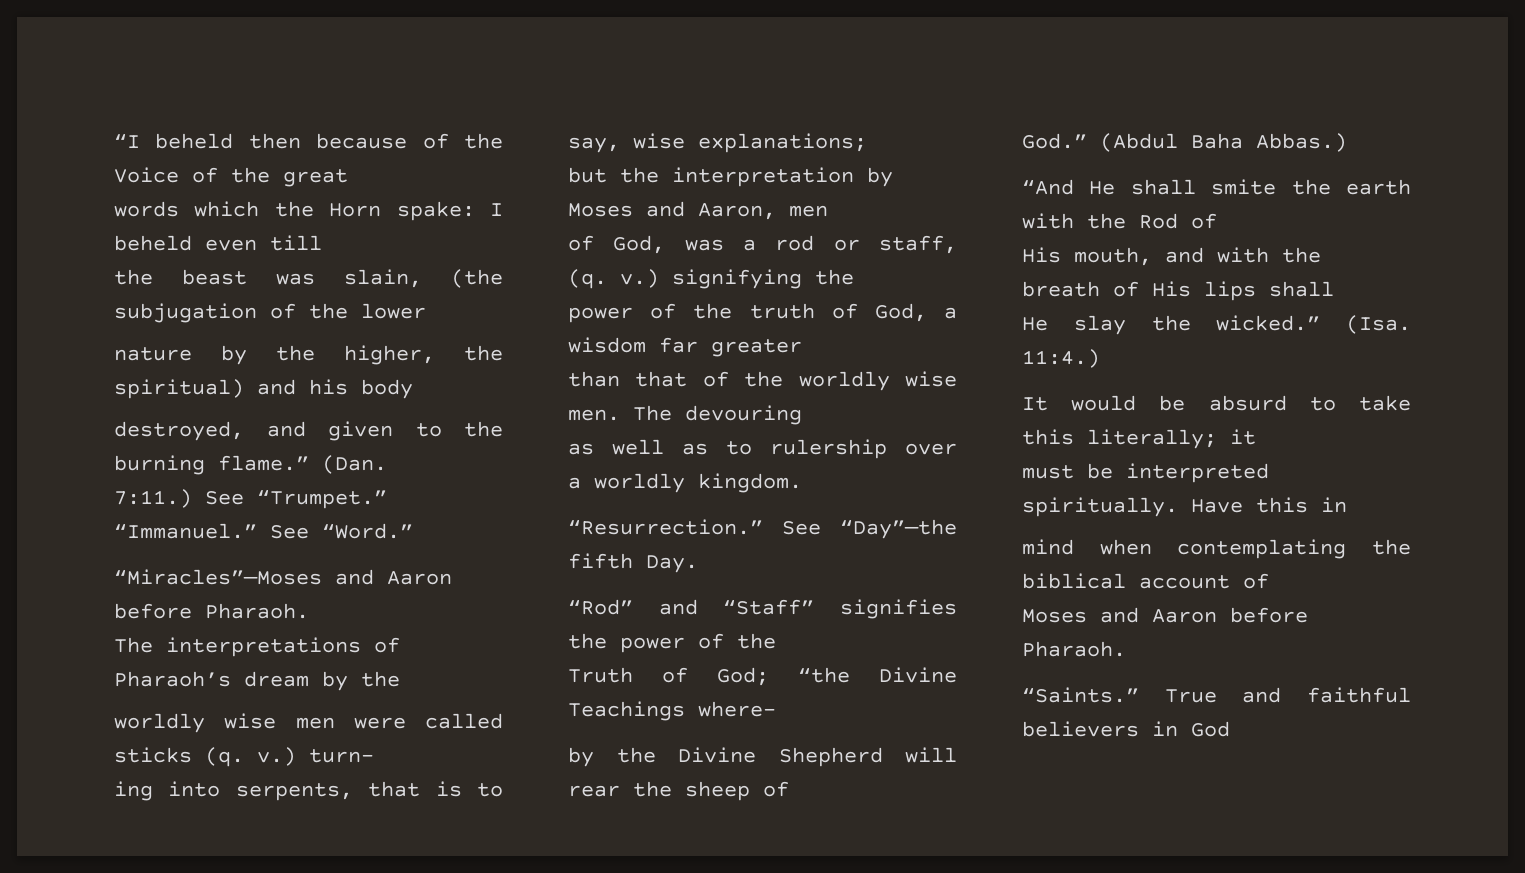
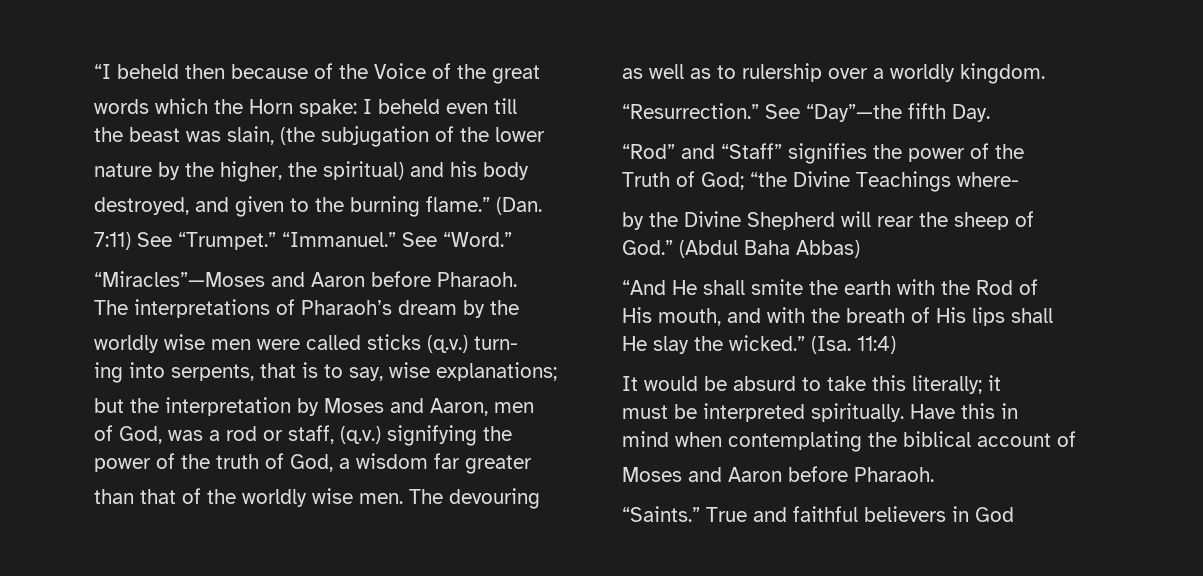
- 7:11.) See “Trumpet.”
+ 7:11) See “Trumpet.”
- worldly wise men were called sticks (q. v.) turn-
+ worldly wise men were called sticks (q.v.) turn-
- of God, was a rod or staff, (q. v.) signifying the
+ of God, was a rod or staff, (q.v.) signifying the
- God.” (Abdul Baha Abbas.)
+ God.” (Abdul Baha Abbas)
- (Isa. 11:4.)
+ (Isa. 11:4)

